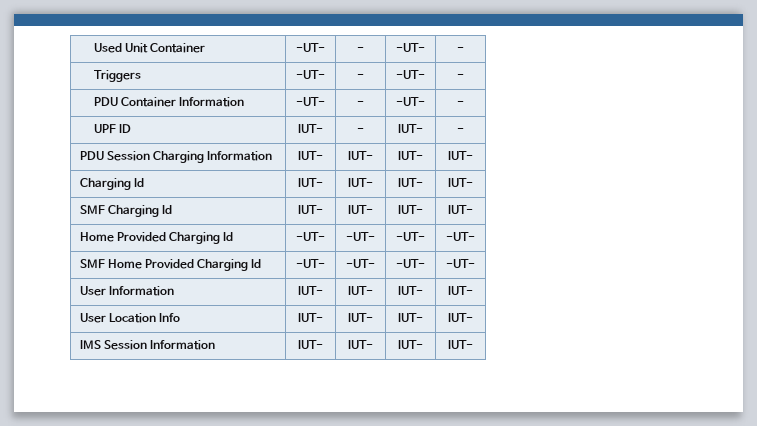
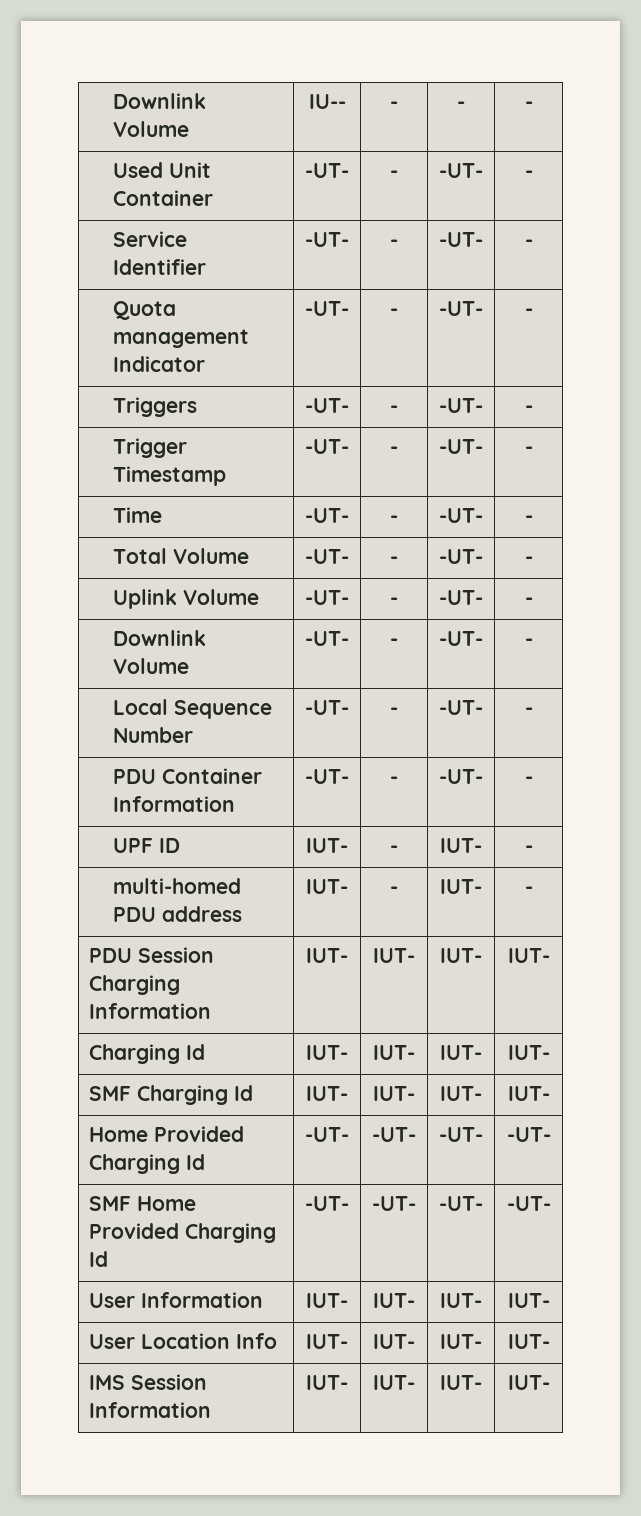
+ Downlink Volume | IU-- | - | - | -
+ Service Identifier | -UT- | - | -UT- | -
+ Quota management Indicator | -UT- | - | -UT- | -
+ Trigger Timestamp | -UT- | - | -UT- | -
+ Time | -UT- | - | -UT- | -
+ Total Volume | -UT- | - | -UT- | -
+ Uplink Volume | -UT- | - | -UT- | -
+ Downlink Volume | -UT- | - | -UT- | -
+ Local Sequence Number | -UT- | - | -UT- | -
+ multi-homed PDU address | IUT- | - | IUT- | -

